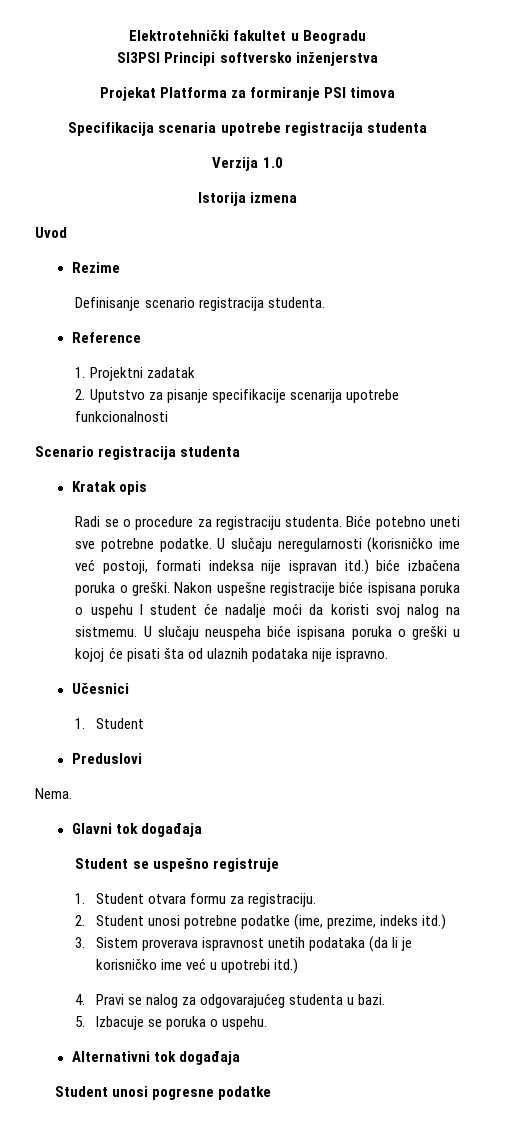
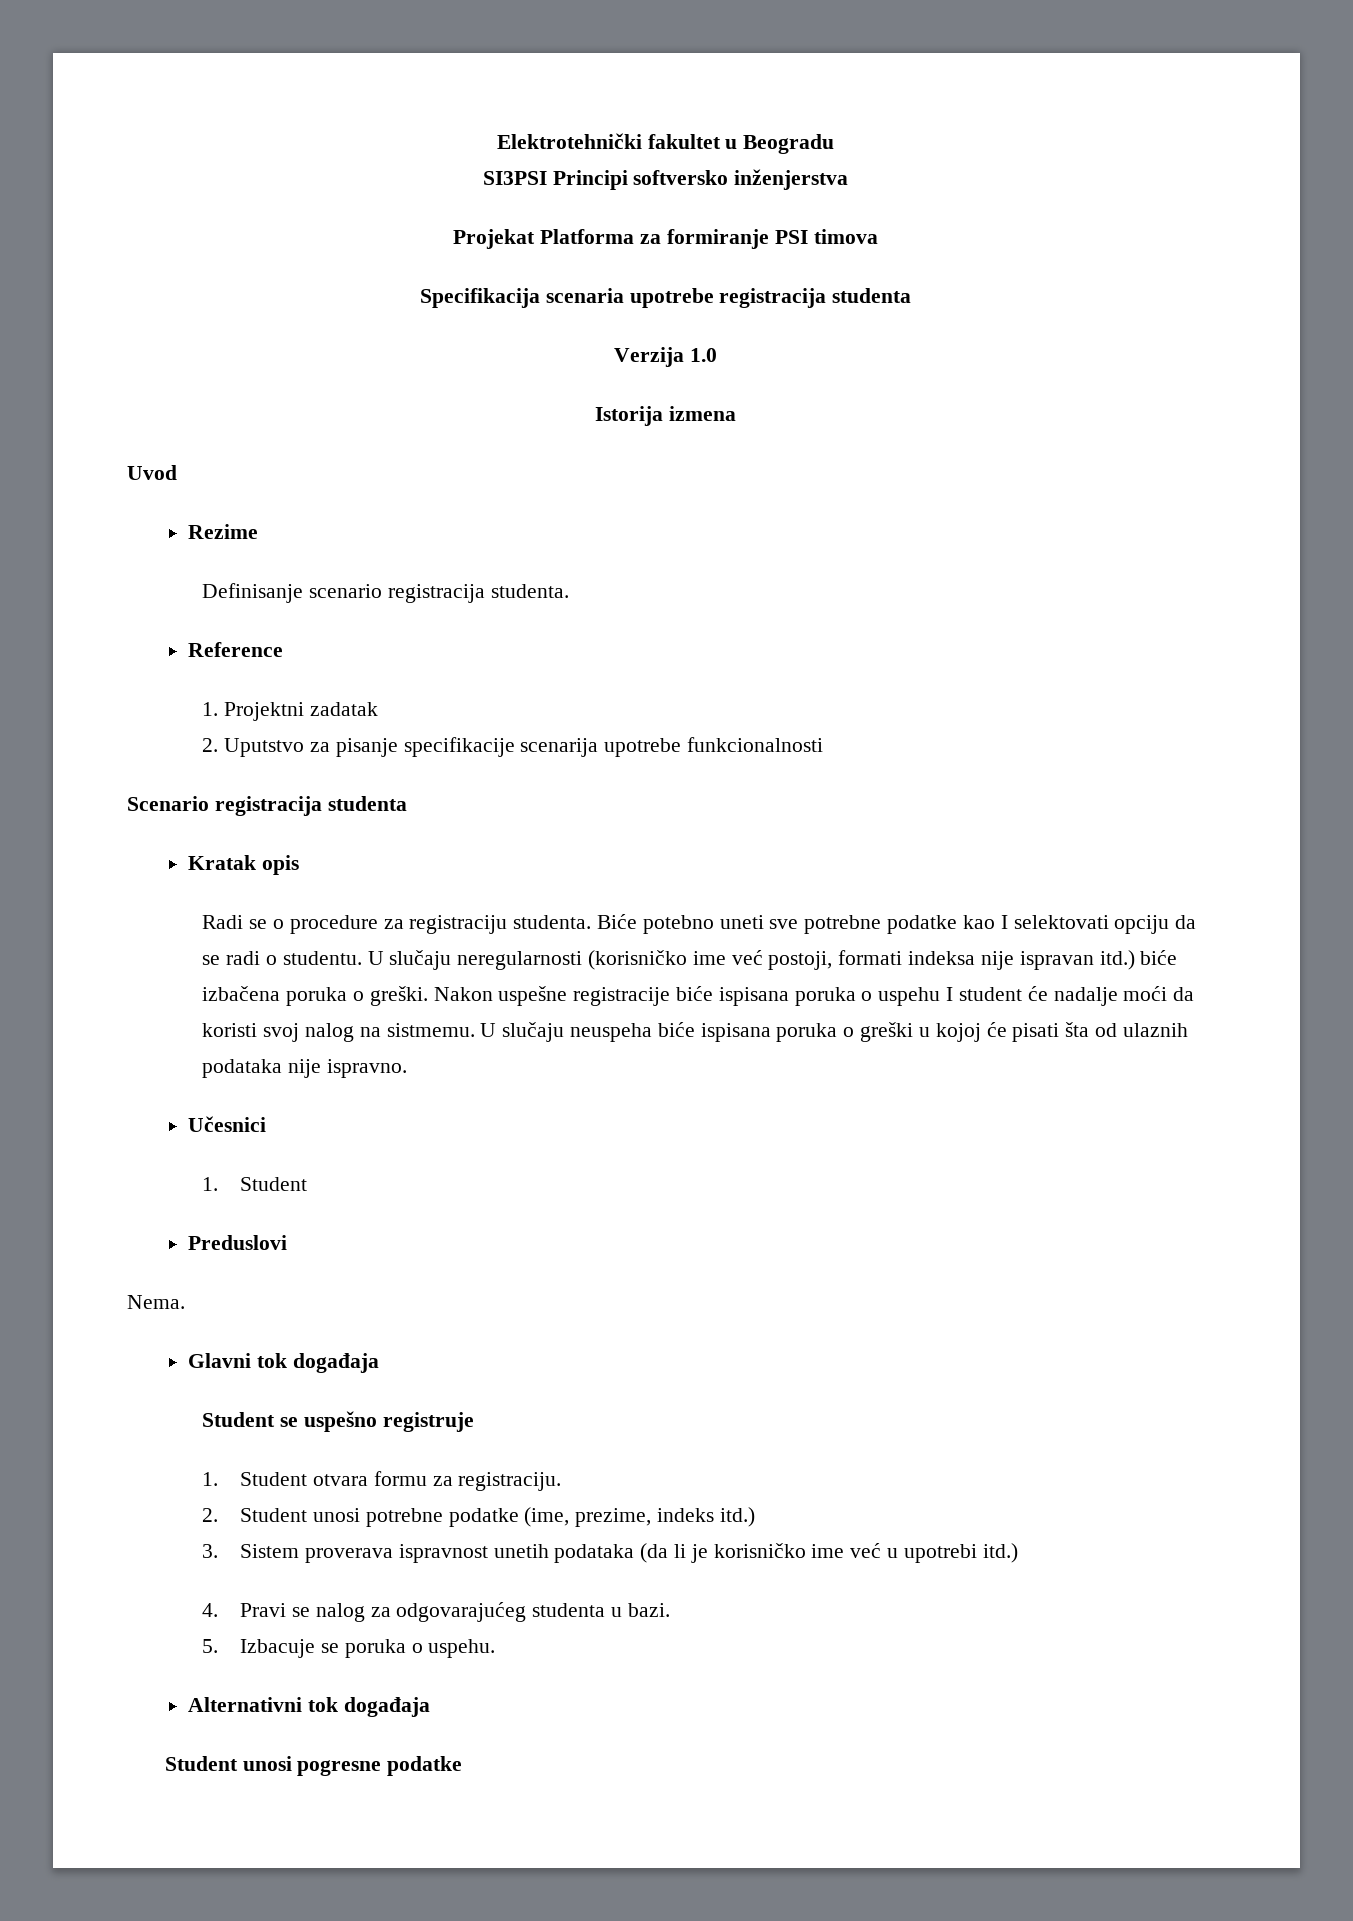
- Biće potebno uneti sve potrebne podatke.
+ Biće potebno uneti sve potrebne podatke kao I selektovati opciju da se radi o studentu.

